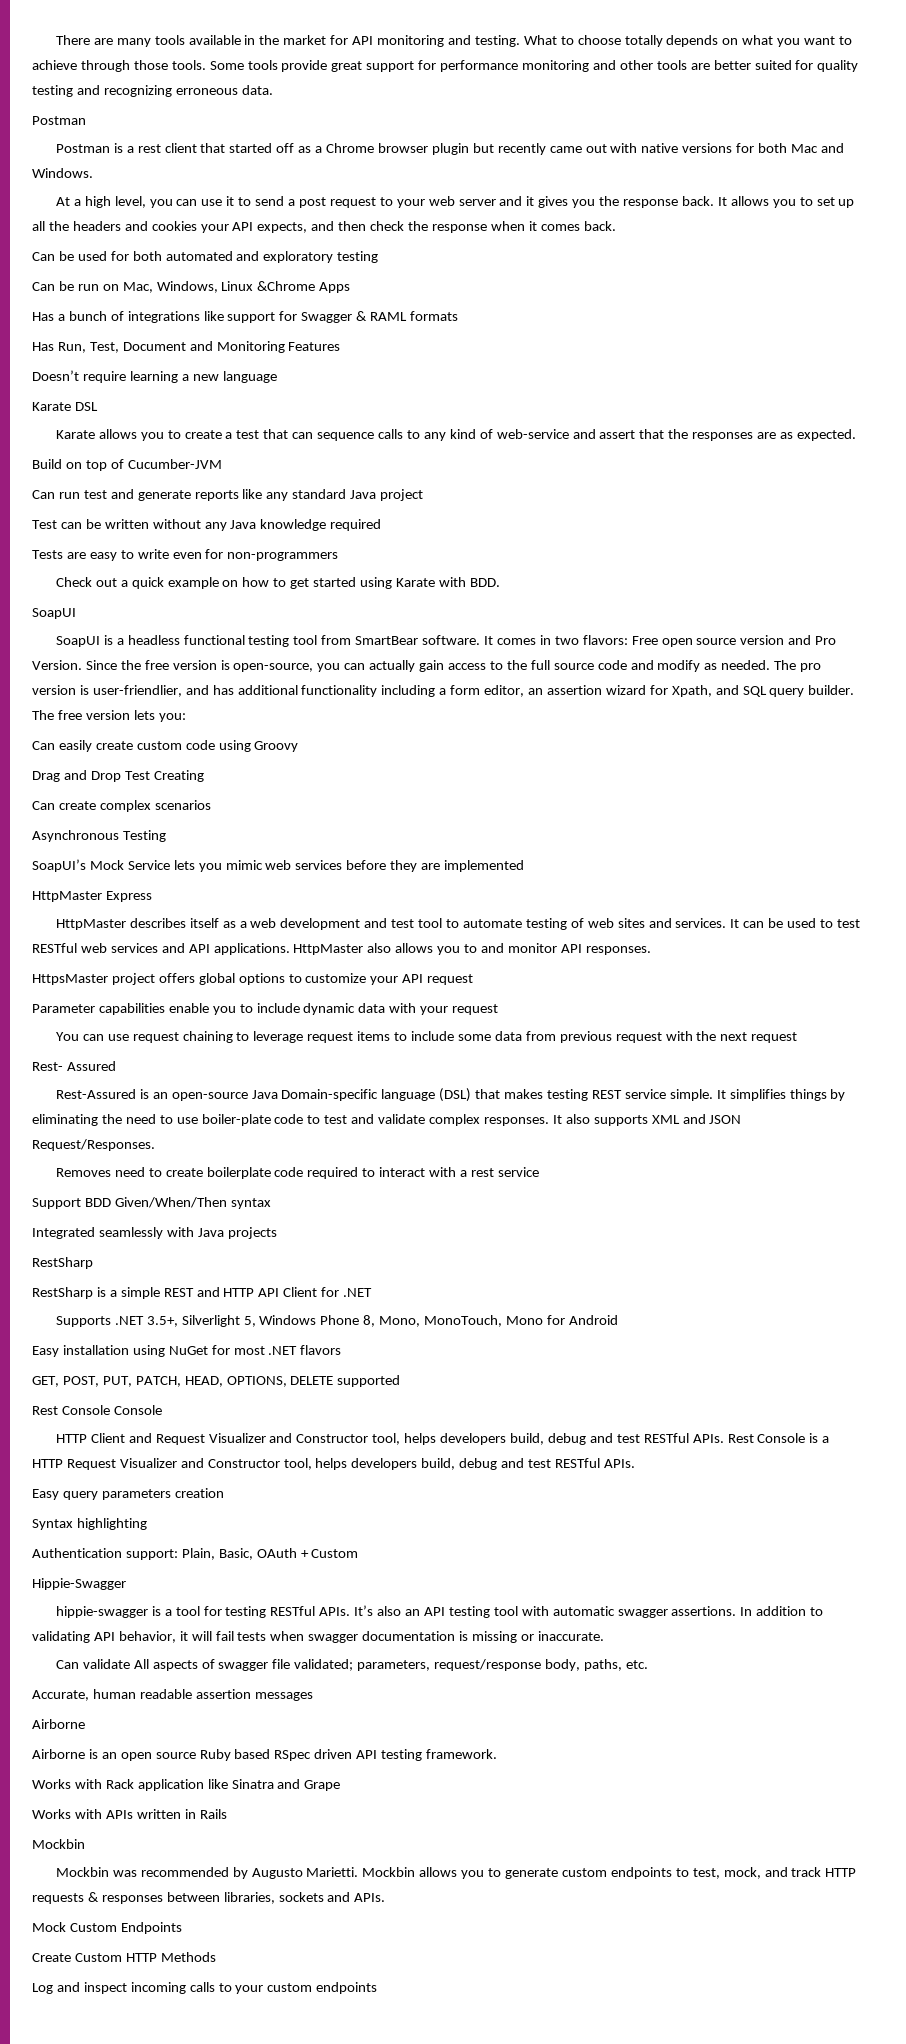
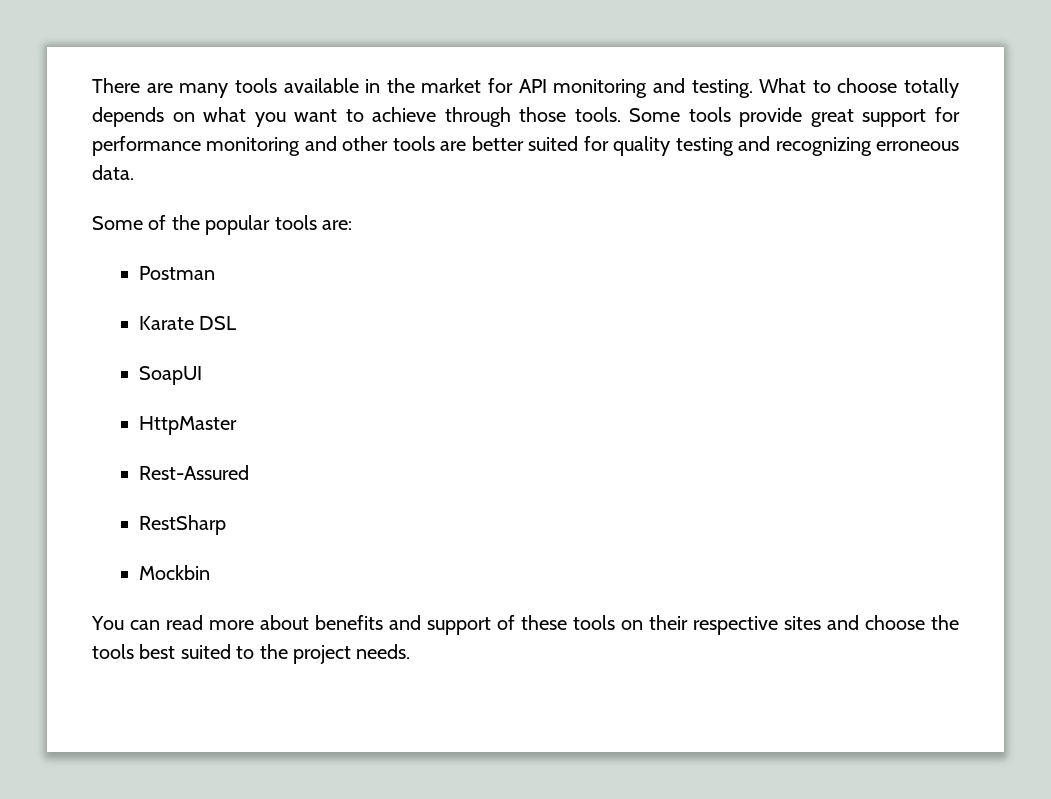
  Some tools provide great support for performance monitoring and other tools are better suited for quality testing and recognizing erroneous data.
+ Some of the popular tools are:
  Postman
- Postman is a rest client that started off as a Chrome browser plugin but recently came out with native versions for both Mac and Windows.
- At a high level, you can use it to send a post request to your web server and it gives you the response back. It allows you to set up all the headers and cookies your API expects, and then check the response when it comes back.
- Can be used for both automated and exploratory testing
- Can be run on Mac, Windows, Linux &Chrome Apps
- Has a bunch of integrations like support for Swagger & RAML formats
- Has Run, Test, Document and Monitoring Features
- Doesn’t require learning a new language
  Karate DSL
- Karate allows you to create a test that can sequence calls to any kind of web-service and assert that the responses are as expected.
- Build on top of Cucumber-JVM
- Can run test and generate reports like any standard Java project
- Test can be written without any Java knowledge required
- Tests are easy to write even for non-programmers
- Check out a quick example on how to get started using Karate with BDD.
  SoapUI
- SoapUI is a headless functional testing tool from SmartBear software. It comes in two flavors: Free open source version and Pro Version. Since the free version is open-source, you can actually gain access to the full source code and modify as needed. The pro version is user-friendlier, and has additional functionality including a form editor, an assertion wizard for Xpath, and SQL query builder. The free version lets you:
- Can easily create custom code using Groovy
- Drag and Drop Test Creating
- Can create complex scenarios
- Asynchronous Testing
- SoapUI’s Mock Service lets you mimic web services before they are implemented
- HttpMaster Express
- HttpMaster describes itself as a web development and test tool to automate testing of web sites and services. It can be used to test RESTful web services and API applications. HttpMaster also allows you to and monitor API responses.
- HttpsMaster project offers global options to customize your API request
- Parameter capabilities enable you to include dynamic data with your request
- You can use request chaining to leverage request items to include some data from previous request with the next request
- Rest- Assured
- Rest-Assured is an open-source Java Domain-specific language (DSL) that makes testing REST service simple. It simplifies things by eliminating the need to use boiler-plate code to test and validate complex responses. It also supports XML and JSON Request/Responses.
- Removes need to create boilerplate code required to interact with a rest service
- Support BDD Given/When/Then syntax
- Integrated seamlessly with Java projects
+ HttpMaster
+ Rest-Assured
  RestSharp
- RestSharp is a simple REST and HTTP API Client for .NET
- Supports .NET 3.5+, Silverlight 5, Windows Phone 8, Mono, MonoTouch, Mono for Android
- Easy installation using NuGet for most .NET flavors
- GET, POST, PUT, PATCH, HEAD, OPTIONS, DELETE supported
- Rest Console Console
- HTTP Client and Request Visualizer and Constructor tool, helps developers build, debug and test RESTful APIs. Rest Console is a HTTP Request Visualizer and Constructor tool, helps developers build, debug and test RESTful APIs.
- Easy query parameters creation
- Syntax highlighting
- Authentication support: Plain, Basic, OAuth + Custom
- Hippie-Swagger
- hippie-swagger is a tool for testing RESTful APIs. It’s also an API testing tool with automatic swagger assertions. In addition to validating API behavior, it will fail tests when swagger documentation is missing or inaccurate.
- Can validate All aspects of swagger file validated; parameters, request/response body, paths, etc.
- Accurate, human readable assertion messages
- Airborne
- Airborne is an open source Ruby based RSpec driven API testing framework.
- Works with Rack application like Sinatra and Grape
- Works with APIs written in Rails
  Mockbin
- Mockbin was recommended by Augusto Marietti. Mockbin allows you to generate custom endpoints to test, mock, and track HTTP requests & responses between libraries, sockets and APIs.
- Mock Custom Endpoints
- Create Custom HTTP Methods
- Log and inspect incoming calls to your custom endpoints
+ You can read more about benefits and support of these tools on their respective sites and choose the tools best suited to the project needs.

